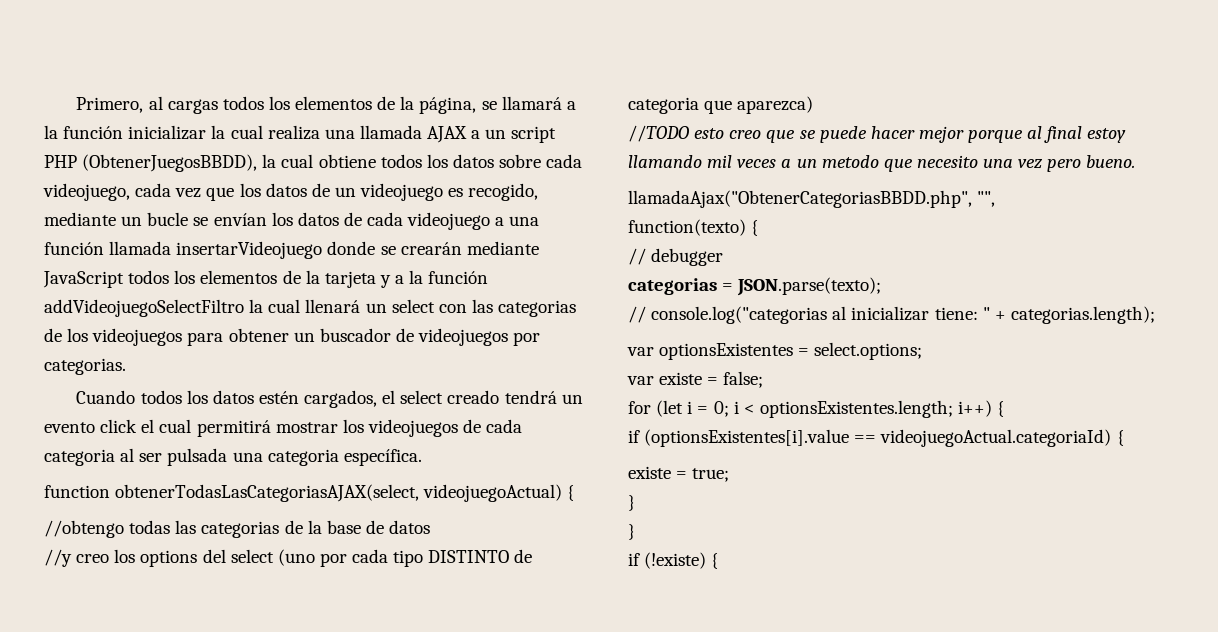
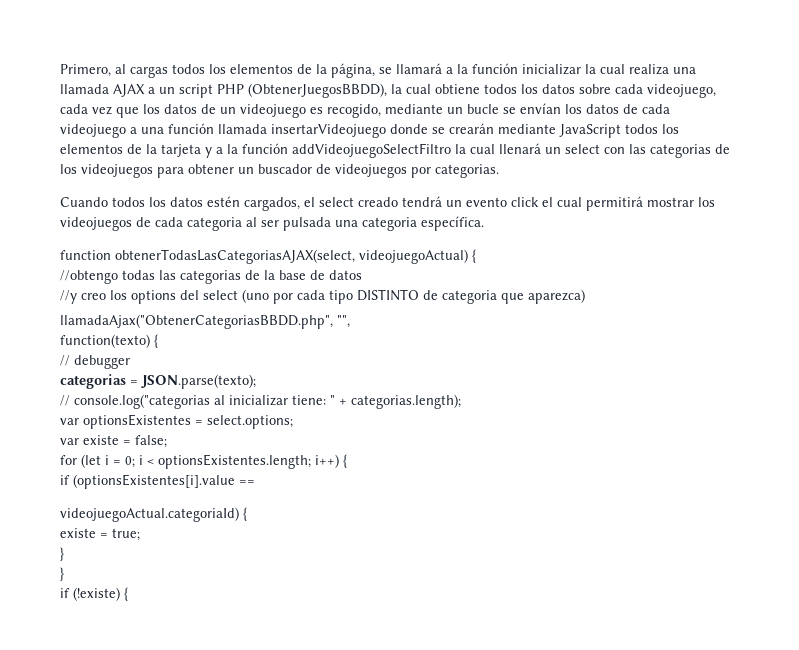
- //TODO esto creo que se puede hacer mejor porque al final estoy llamando mil veces a un metodo que necesito una vez pero bueno.
- if (optionsExistentes[i].value == videojuegoActual.categoriaId) {
+ if (optionsExistentes[i].value ==
+ videojuegoActual.categoriaId) {

